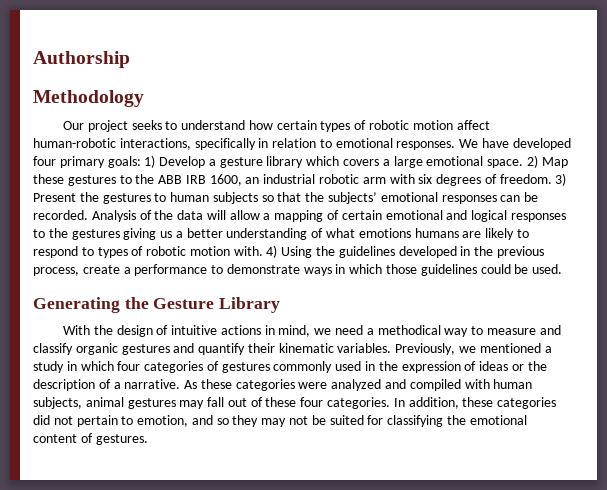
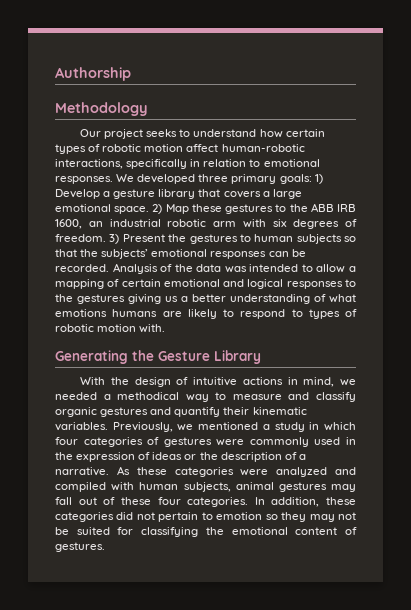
- We have developed four primary goals: 1) Develop a gesture library which covers a large emotional space.
+ We developed three primary goals: 1) Develop a gesture library that covers a large emotional space.
- Analysis of the data will allow a mapping of certain emotional and logical responses to the gestures giving us a better understanding of what emotions humans are likely to respond to types of robotic motion with. 4) Using the guidelines developed in the previous process, create a performance to demonstrate ways in which those guidelines could be used.
+ Analysis of the data was intended to allow a mapping of certain emotional and logical responses to the gestures giving us a better understanding of what emotions humans are likely to respond to types of robotic motion with.
- With the design of intuitive actions in mind, we need a methodical way to measure and classify organic gestures and quantify their kinematic variables.
+ With the design of intuitive actions in mind, we needed a methodical way to measure and classify organic gestures and quantify their kinematic variables.
- Previously, we mentioned a study in which four categories of gestures commonly used in the expression of ideas or the description of a narrative.
+ Previously, we mentioned a study in which four categories of gestures were commonly used in the expression of ideas or the description of a narrative.
- In addition, these categories did not pertain to emotion, and so they may not be suited for classifying the emotional content of gestures.
+ In addition, these categories did not pertain to emotion so they may not be suited for classifying the emotional content of gestures.

